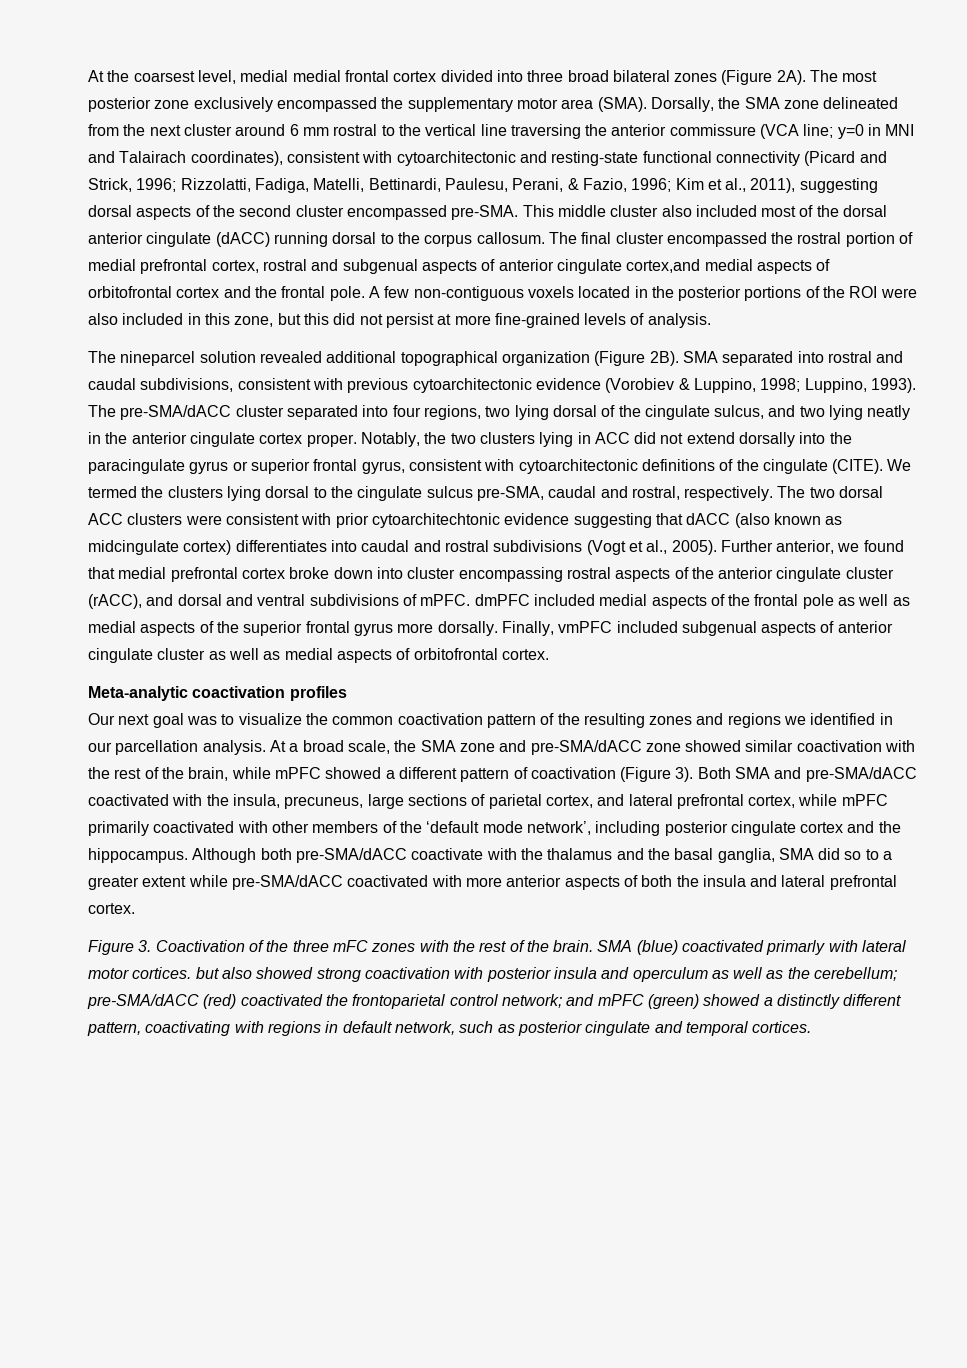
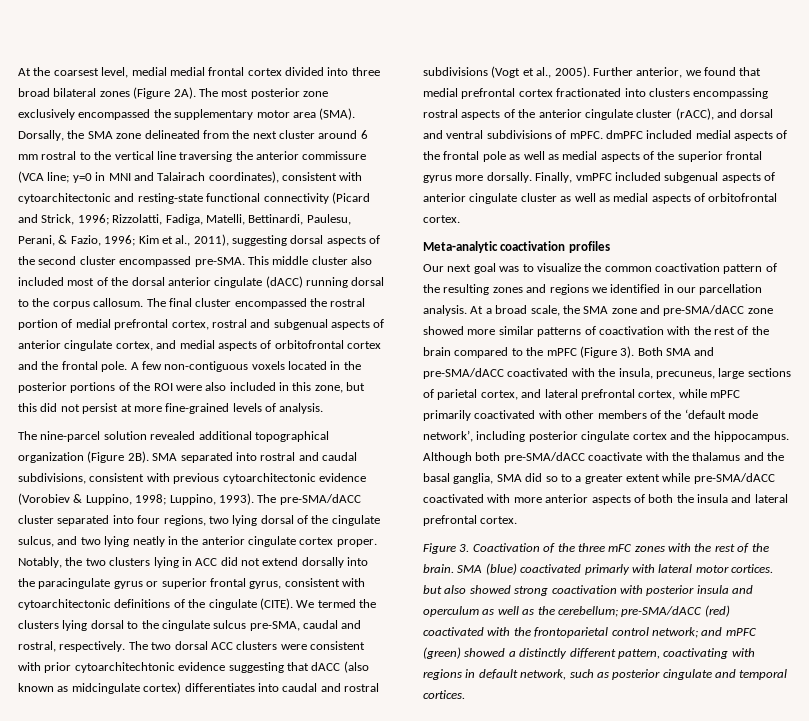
- The final cluster encompassed the rostral portion of medial prefrontal cortex, rostral and subgenual aspects of anterior cingulate cortex,and medial aspects of orbitofrontal cortex and the frontal pole.
+ The final cluster encompassed the rostral portion of medial prefrontal cortex, rostral and subgenual aspects of anterior cingulate cortex, and medial aspects of orbitofrontal cortex and the frontal pole.
- The nineparcel solution revealed additional topographical organization (Figure 2B).
+ The nine-parcel solution revealed additional topographical organization (Figure 2B).
- Further anterior, we found that medial prefrontal cortex broke down into cluster encompassing rostral aspects of the anterior cingulate cluster (rACC), and dorsal and ventral subdivisions of mPFC. dmPFC included medial aspects of the frontal pole as well as medial aspects of the superior frontal gyrus more dorsally.
+ Further anterior, we found that medial prefrontal cortex fractionated into clusters encompassing rostral aspects of the anterior cingulate cluster (rACC), and dorsal and ventral subdivisions of mPFC. dmPFC included medial aspects of the frontal pole as well as medial aspects of the superior frontal gyrus more dorsally.
- At a broad scale, the SMA zone and pre-SMA/dACC zone showed similar coactivation with the rest of the brain, while mPFC showed a different pattern of coactivation (Figure 3).
+ At a broad scale, the SMA zone and pre-SMA/dACC zone showed more similar patterns of coactivation with the rest of the brain compared to the mPFC (Figure 3).
- SMA (blue) coactivated primarly with lateral motor cortices. but also showed strong coactivation with posterior insula and operculum as well as the cerebellum; pre-SMA/dACC (red) coactivated the frontoparietal control network; and mPFC (green) showed a distinctly different pattern, coactivating with regions in default network, such as posterior cingulate and temporal cortices.
+ SMA (blue) coactivated primarly with lateral motor cortices. but also showed strong coactivation with posterior insula and operculum as well as the cerebellum; pre-SMA/dACC (red) coactivated with the frontoparietal control network; and mPFC (green) showed a distinctly different pattern, coactivating with regions in default network, such as posterior cingulate and temporal cortices.

